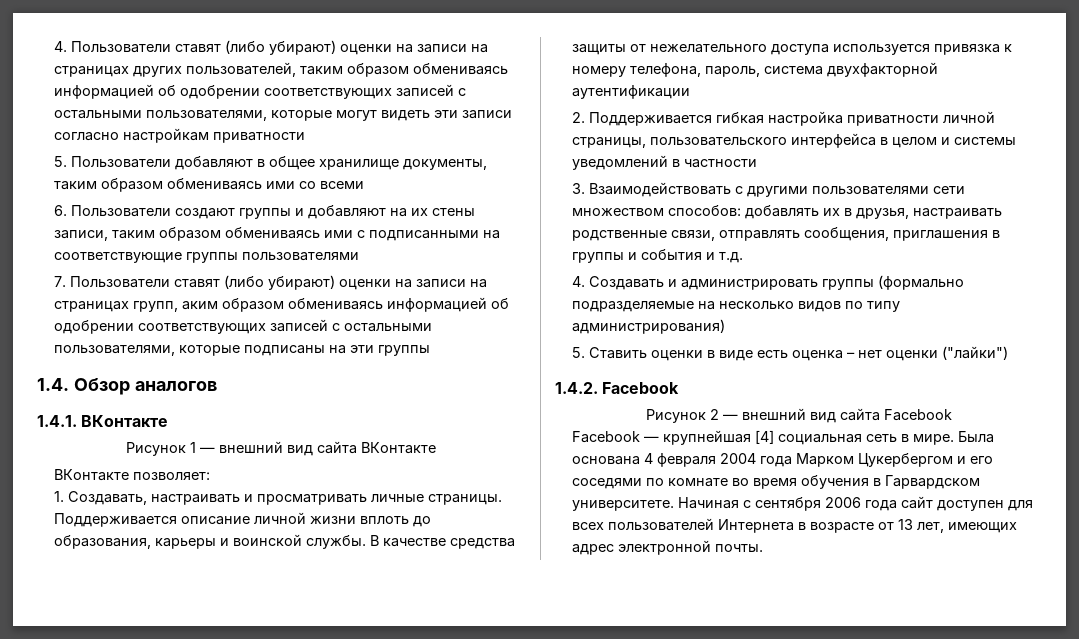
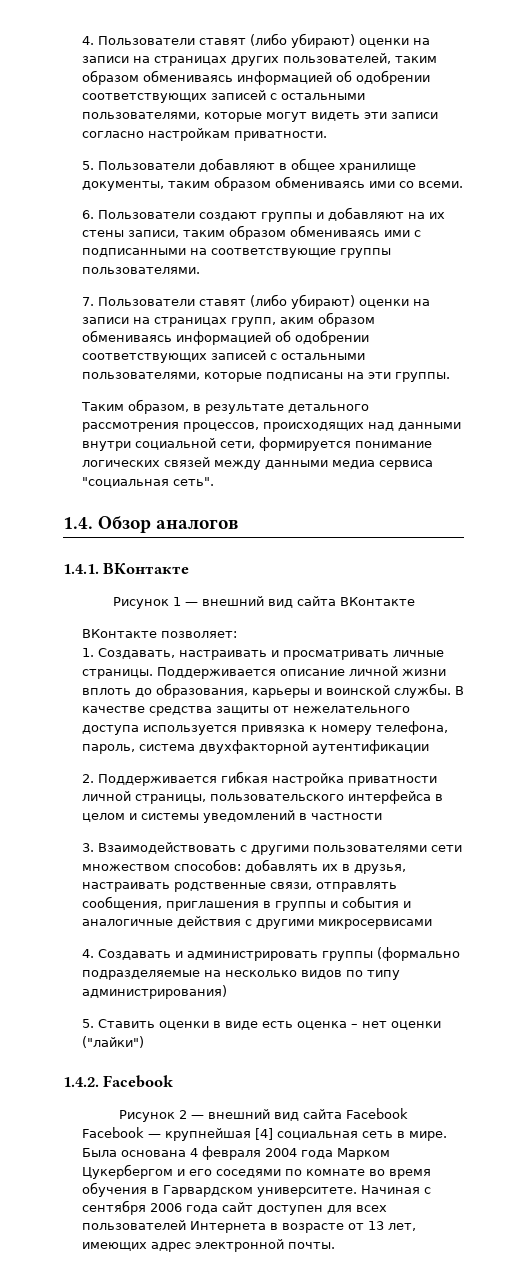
- 4. Пользователи ставят (либо убирают) оценки на записи на страницах других пользователей, таким образом обмениваясь информацией об одобрении соответствующих записей с остальными пользователями, которые могут видеть эти записи согласно настройкам приватности
+ 4. Пользователи ставят (либо убирают) оценки на записи на страницах других пользователей, таким образом обмениваясь информацией об одобрении соответствующих записей с остальными пользователями, которые могут видеть эти записи согласно настройкам приватности.
- 5. Пользователи добавляют в общее хранилище документы, таким образом обмениваясь ими со всеми
+ 5. Пользователи добавляют в общее хранилище документы, таким образом обмениваясь ими со всеми.
- 6. Пользователи создают группы и добавляют на их стены записи, таким образом обмениваясь ими с подписанными на соответствующие группы пользователями
+ 6. Пользователи создают группы и добавляют на их стены записи, таким образом обмениваясь ими с подписанными на соответствующие группы пользователями.
- 7. Пользователи ставят (либо убирают) оценки на записи на страницах групп, аким образом обмениваясь информацией об одобрении соответствующих записей с остальными пользователями, которые подписаны на эти группы
+ 7. Пользователи ставят (либо убирают) оценки на записи на страницах групп, аким образом обмениваясь информацией об одобрении соответствующих записей с остальными пользователями, которые подписаны на эти группы.
+ Таким образом, в результате детального рассмотрения процессов, происходящих над данными внутри социальной сети, формируется понимание логических связей между данными медиа сервиса "социальная сеть".
- 3. Взаимодействовать с другими пользователями сети множеством способов: добавлять их в друзья, настраивать родственные связи, отправлять сообщения, приглашения в группы и события и т.д.
+ 3. Взаимодействовать с другими пользователями сети множеством способов: добавлять их в друзья, настраивать родственные связи, отправлять сообщения, приглашения в группы и события и аналогичные действия с другими микросервисами

